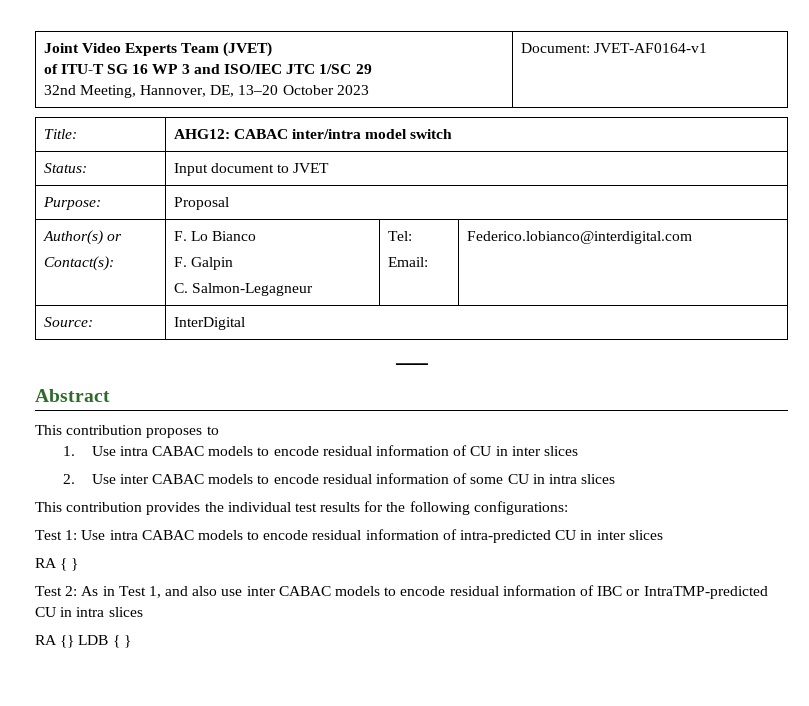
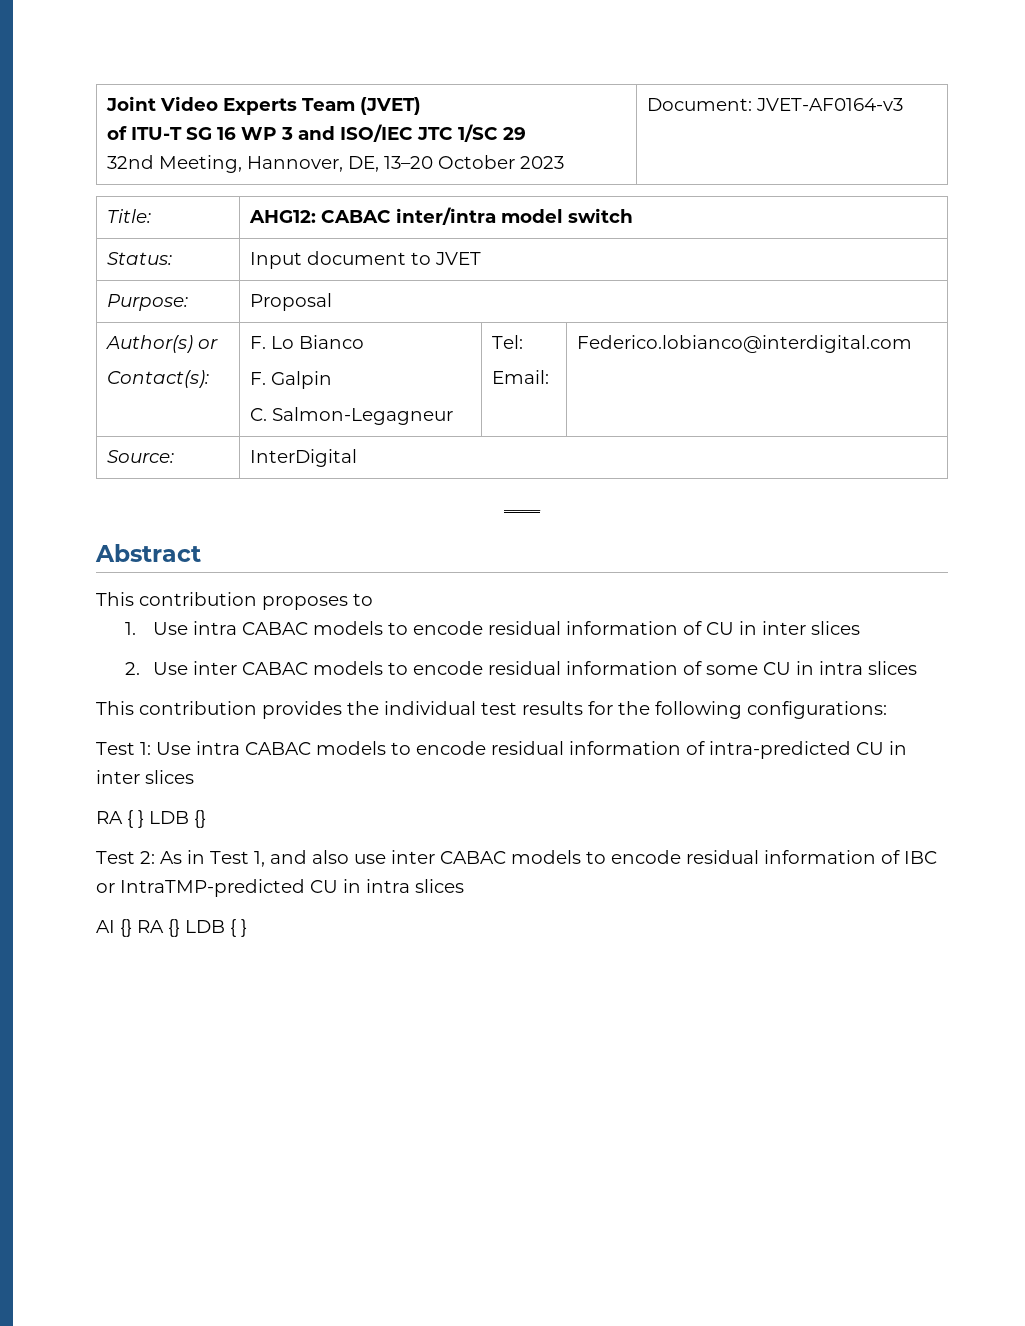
  Joint Video Experts Team (JVET)
  of ITU-T SG 16 WP 3 and ISO/IEC JTC 1/SC 29
- 32nd Meeting, Hannover, DE, 13–20 October 2023 | Document: JVET-AF0164-v1
+ 32nd Meeting, Hannover, DE, 13–20 October 2023 | Document: JVET-AF0164-v3
- RA { }
+ RA { } LDB {}
- RA {} LDB { }
+ AI {} RA {} LDB { }

